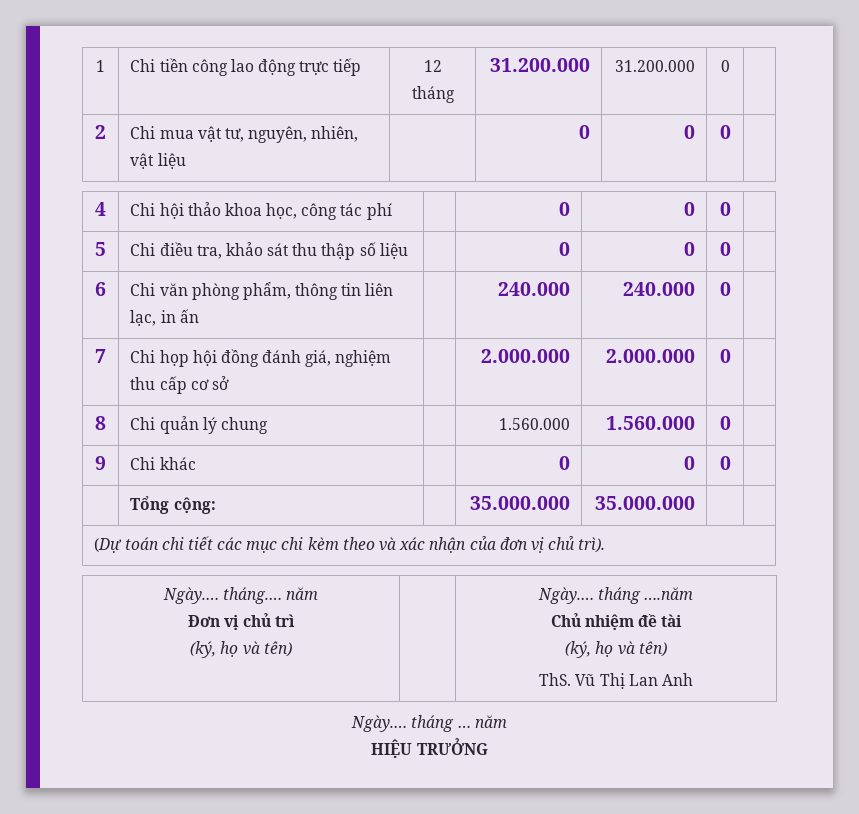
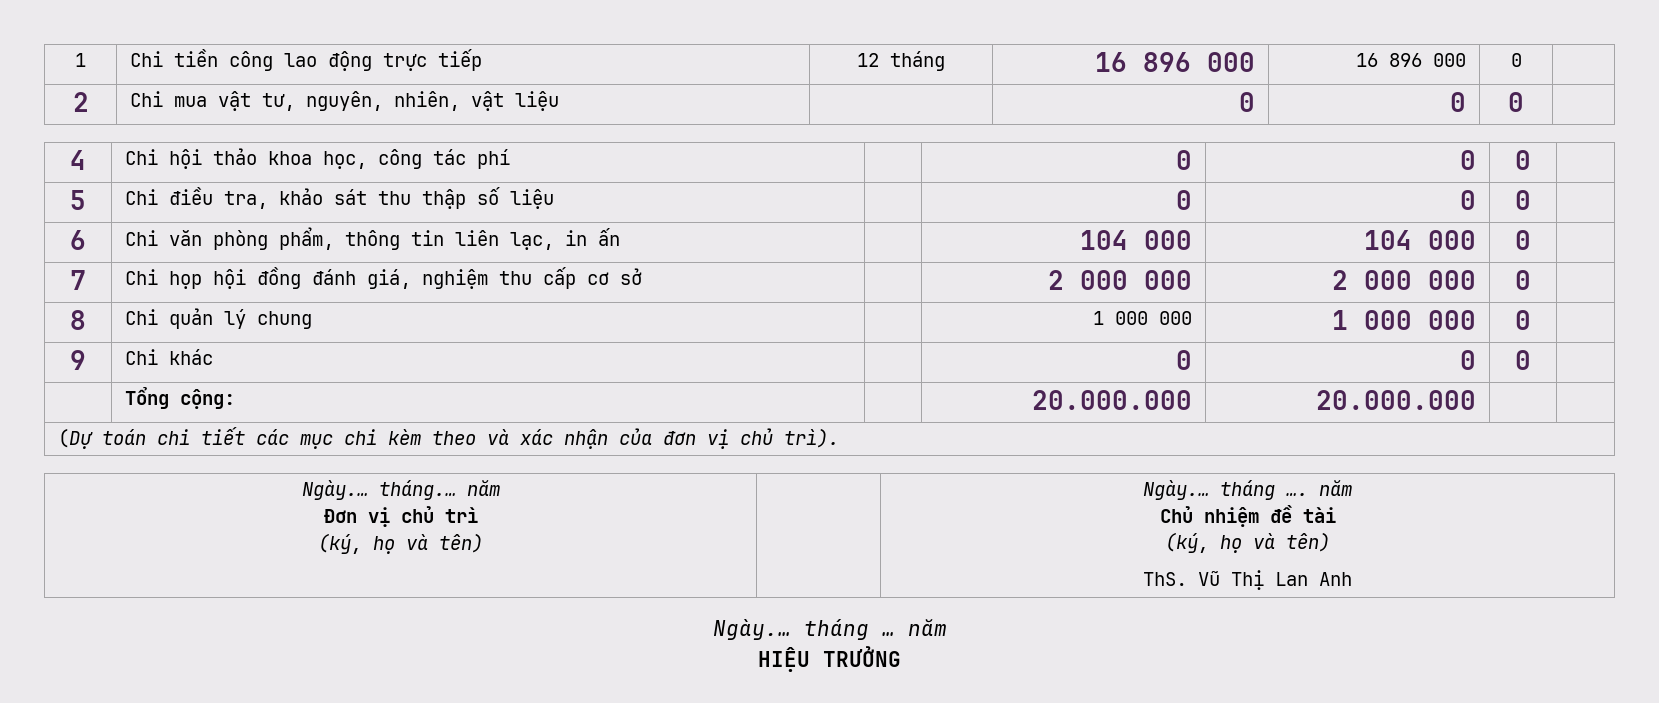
- 1 | Chi tiền công lao động trực tiếp | 12 tháng | 31.200.000 | 31.200.000 | 0 |
+ 1 | Chi tiền công lao động trực tiếp | 12 tháng | 16 896 000 | 16 896 000 | 0 |
- 6 | Chi văn phòng phẩm, thông tin liên lạc, in ấn | | 240.000 | 240.000 | 0 |
+ 6 | Chi văn phòng phẩm, thông tin liên lạc, in ấn | | 104 000 | 104 000 | 0 |
- 7 | Chi họp hội đồng đánh giá, nghiệm thu cấp cơ sở | | 2.000.000 | 2.000.000 | 0 |
+ 7 | Chi họp hội đồng đánh giá, nghiệm thu cấp cơ sở | | 2 000 000 | 2 000 000 | 0 |
- 8 | Chi quản lý chung | | 1.560.000 | 1.560.000 | 0 |
+ 8 | Chi quản lý chung | | 1 000 000 | 1 000 000 | 0 |
- | Tổng cộng: | | 35.000.000 | 35.000.000 | |
+ | Tổng cộng: | | 20.000.000 | 20.000.000 | |
  Ngày.… tháng.… năm
  Đơn vị chủ trì
- (ký, họ và tên) | | Ngày.… tháng ….năm
+ (ký, họ và tên) | | Ngày.… tháng …. năm

